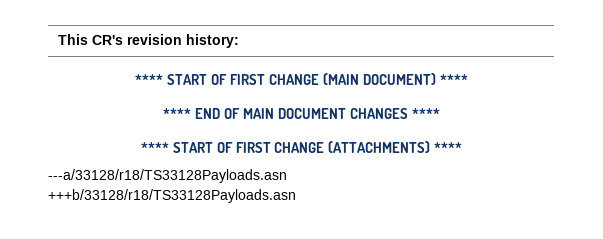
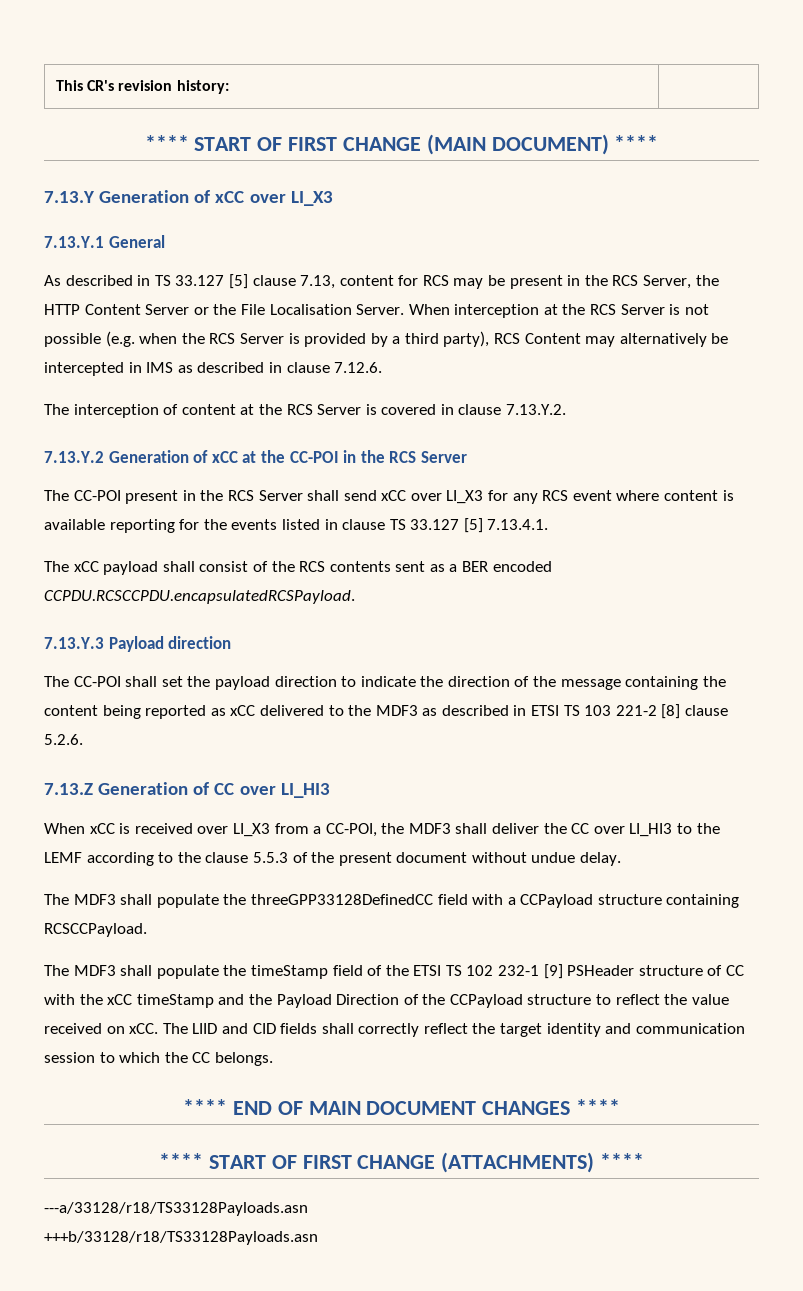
+ 7.13.Y Generation of xCC over LI_X3
+ 7.13.Y.1 General
+ As described in TS 33.127 [5] clause 7.13, content for RCS may be present in the RCS Server, the HTTP Content Server or the File Localisation Server. When interception at the RCS Server is not possible (e.g. when the RCS Server is provided by a third party), RCS Content may alternatively be intercepted in IMS as described in clause 7.12.6.
+ The interception of content at the RCS Server is covered in clause 7.13.Y.2.
+ 7.13.Y.2 Generation of xCC at the CC-POI in the RCS Server
+ The CC-POI present in the RCS Server shall send xCC over LI_X3 for any RCS event where content is available reporting for the events listed in clause TS 33.127 [5] 7.13.4.1.
+ The xCC payload shall consist of the RCS contents sent as a BER encoded CCPDU.RCSCCPDU.encapsulatedRCSPayload.
+ 7.13.Y.3 Payload direction
+ The CC-POI shall set the payload direction to indicate the direction of the message containing the content being reported as xCC delivered to the MDF3 as described in ETSI TS 103 221-2 [8] clause 5.2.6.
+ 7.13.Z Generation of CC over LI_HI3
+ When xCC is received over LI_X3 from a CC-POI, the MDF3 shall deliver the CC over LI_HI3 to the LEMF according to the clause 5.5.3 of the present document without undue delay.
+ The MDF3 shall populate the threeGPP33128DefinedCC field with a CCPayload structure containing RCSCCPayload.
+ The MDF3 shall populate the timeStamp field of the ETSI TS 102 232-1 [9] PSHeader structure of CC with the xCC timeStamp and the Payload Direction of the CCPayload structure to reflect the value received on xCC. The LIID and CID fields shall correctly reflect the target identity and communication session to which the CC belongs.

